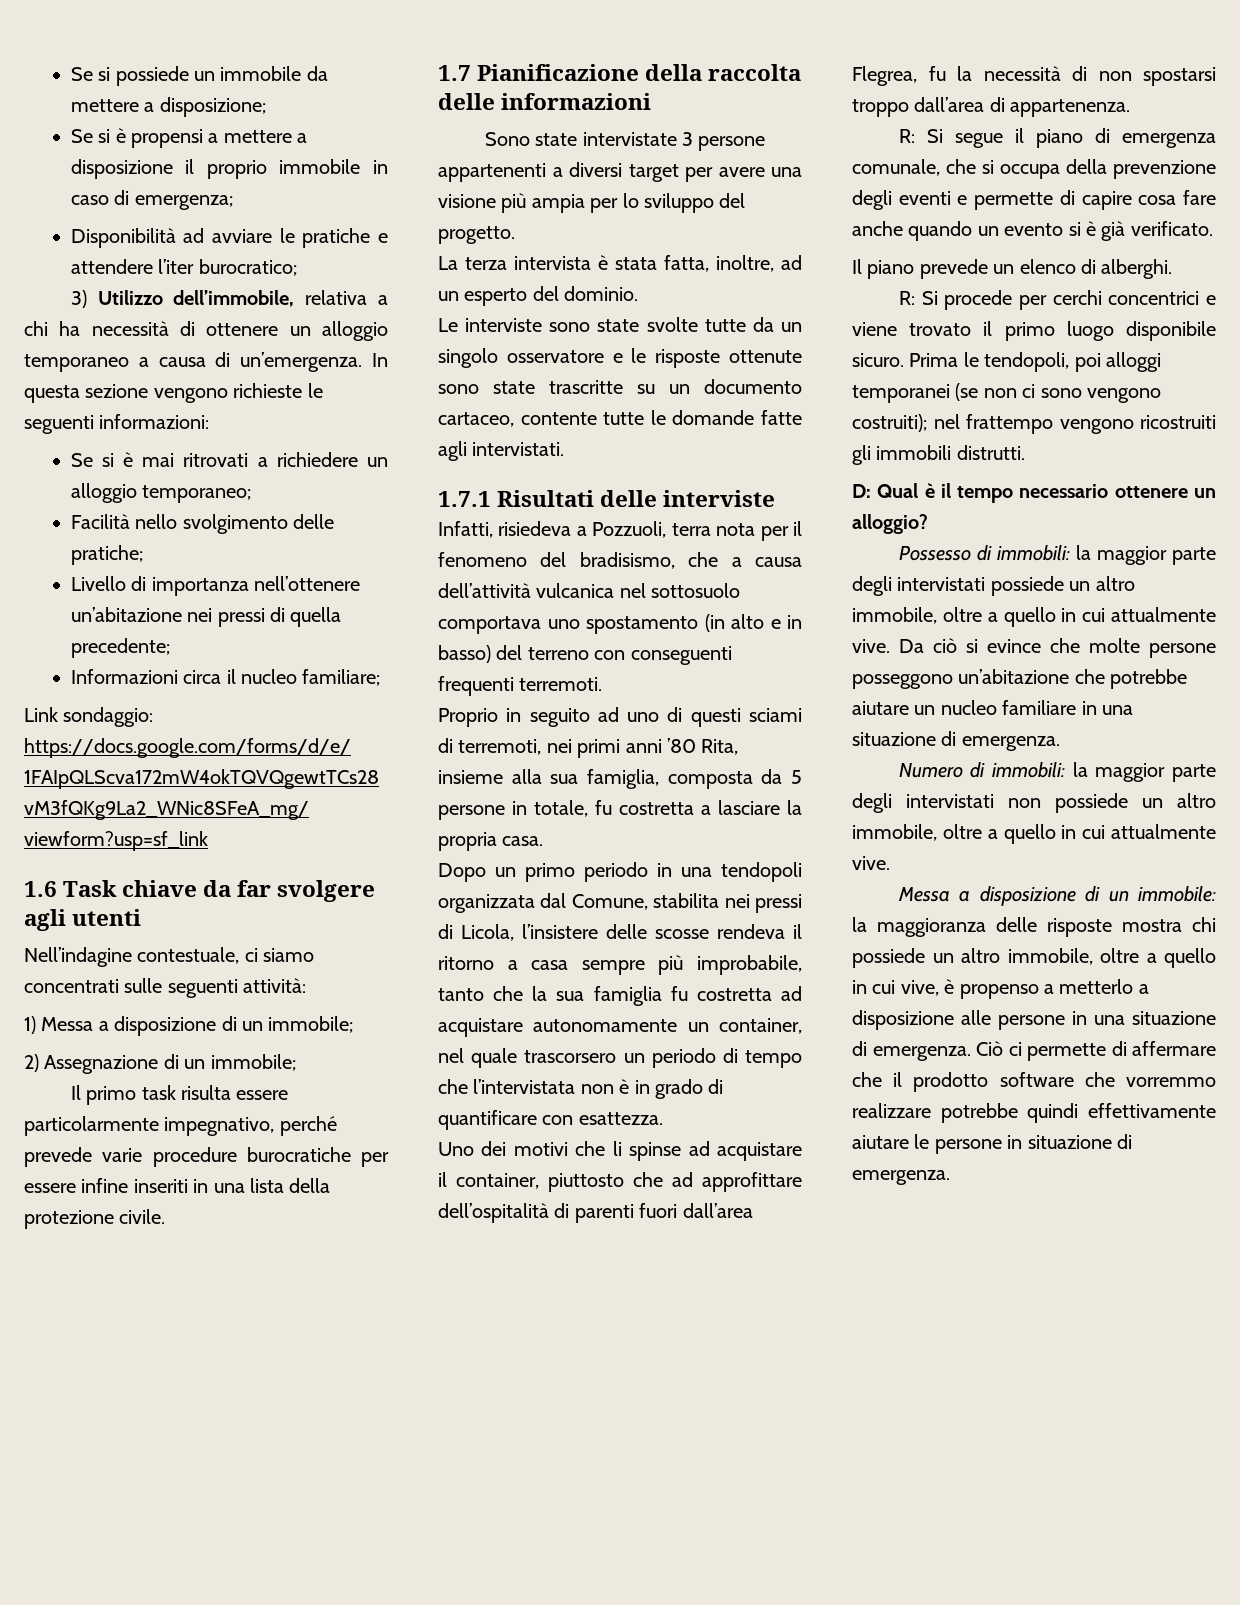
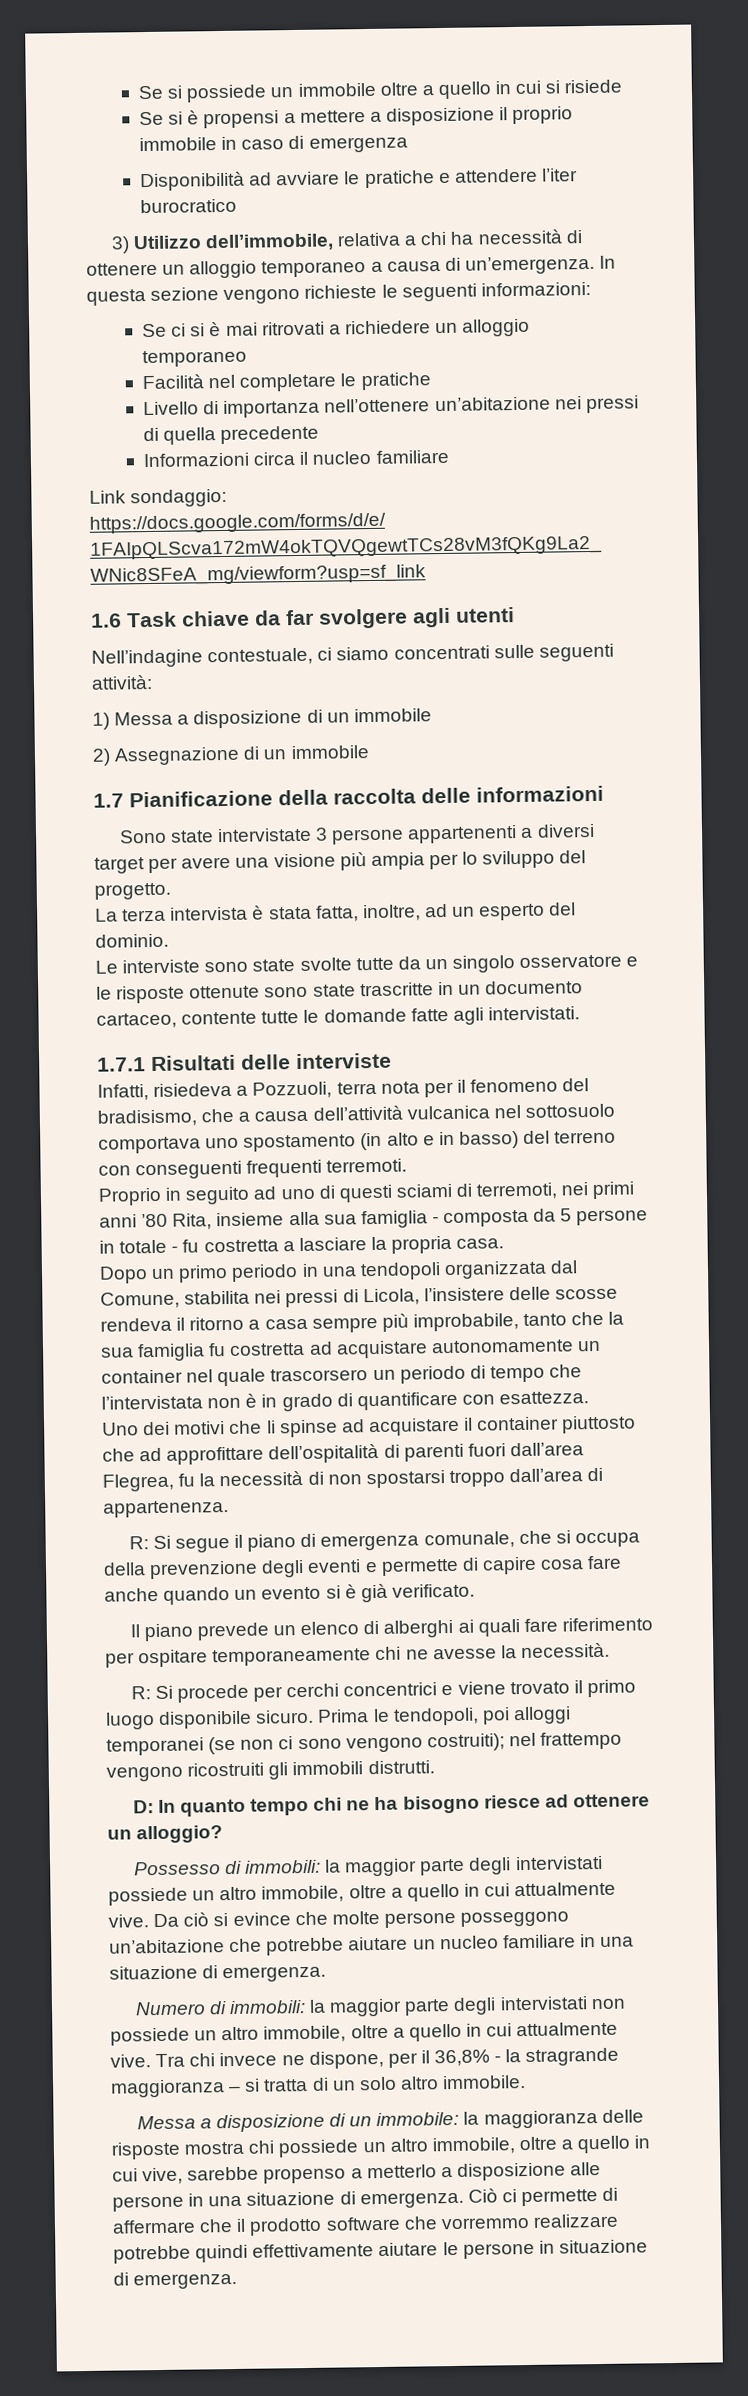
- Se si possiede un immobile da mettere a disposizione;
+ Se si possiede un immobile oltre a quello in cui si risiede
- Se si è propensi a mettere a disposizione il proprio immobile in caso di emergenza;
+ Se si è propensi a mettere a disposizione il proprio immobile in caso di emergenza
- Disponibilità ad avviare le pratiche e attendere l’iter burocratico;
+ Disponibilità ad avviare le pratiche e attendere l’iter burocratico
- Se si è mai ritrovati a richiedere un alloggio temporaneo;
+ Se ci si è mai ritrovati a richiedere un alloggio temporaneo
- Facilità nello svolgimento delle pratiche;
+ Facilità nel completare le pratiche
- Livello di importanza nell’ottenere un’abitazione nei pressi di quella precedente;
+ Livello di importanza nell’ottenere un’abitazione nei pressi di quella precedente
- Informazioni circa il nucleo familiare;
+ Informazioni circa il nucleo familiare
- 1) Messa a disposizione di un immobile;
+ 1) Messa a disposizione di un immobile
- 2) Assegnazione di un immobile;
- Il primo task risulta essere particolarmente impegnativo, perché prevede varie procedure burocratiche per essere infine inseriti in una lista della protezione civile.
+ 2) Assegnazione di un immobile
- Le interviste sono state svolte tutte da un singolo osservatore e le risposte ottenute sono state trascritte su un documento cartaceo, contente tutte le domande fatte agli intervistati.
+ Le interviste sono state svolte tutte da un singolo osservatore e le risposte ottenute sono state trascritte in un documento cartaceo, contente tutte le domande fatte agli intervistati.
- Proprio in seguito ad uno di questi sciami di terremoti, nei primi anni ’80 Rita, insieme alla sua famiglia, composta da 5 persone in totale, fu costretta a lasciare la propria casa.
+ Proprio in seguito ad uno di questi sciami di terremoti, nei primi anni ’80 Rita, insieme alla sua famiglia - composta da 5 persone in totale - fu costretta a lasciare la propria casa.
- Dopo un primo periodo in una tendopoli organizzata dal Comune, stabilita nei pressi di Licola, l’insistere delle scosse rendeva il ritorno a casa sempre più improbabile, tanto che la sua famiglia fu costretta ad acquistare autonomamente un container, nel quale trascorsero un periodo di tempo che l’intervistata non è in grado di quantificare con esattezza.
+ Dopo un primo periodo in una tendopoli organizzata dal Comune, stabilita nei pressi di Licola, l’insistere delle scosse rendeva il ritorno a casa sempre più improbabile, tanto che la sua famiglia fu costretta ad acquistare autonomamente un container nel quale trascorsero un periodo di tempo che l’intervistata non è in grado di quantificare con esattezza.
- Uno dei motivi che li spinse ad acquistare il container, piuttosto che ad approfittare dell’ospitalità di parenti fuori dall’area Flegrea, fu la necessità di non spostarsi troppo dall’area di appartenenza.
+ Uno dei motivi che li spinse ad acquistare il container piuttosto che ad approfittare dell’ospitalità di parenti fuori dall’area Flegrea, fu la necessità di non spostarsi troppo dall’area di appartenenza.
- Il piano prevede un elenco di alberghi.
+ Il piano prevede un elenco di alberghi ai quali fare riferimento per ospitare temporaneamente chi ne avesse la necessità.
- D: Qual è il tempo necessario ottenere un alloggio?
+ D: In quanto tempo chi ne ha bisogno riesce ad ottenere un alloggio?
+ Tra chi invece ne dispone, per il 36,8% - la stragrande maggioranza – si tratta di un solo altro immobile.
- Messa a disposizione di un immobile: la maggioranza delle risposte mostra chi possiede un altro immobile, oltre a quello in cui vive, è propenso a metterlo a disposizione alle persone in una situazione di emergenza.
+ Messa a disposizione di un immobile: la maggioranza delle risposte mostra chi possiede un altro immobile, oltre a quello in cui vive, sarebbe propenso a metterlo a disposizione alle persone in una situazione di emergenza.

